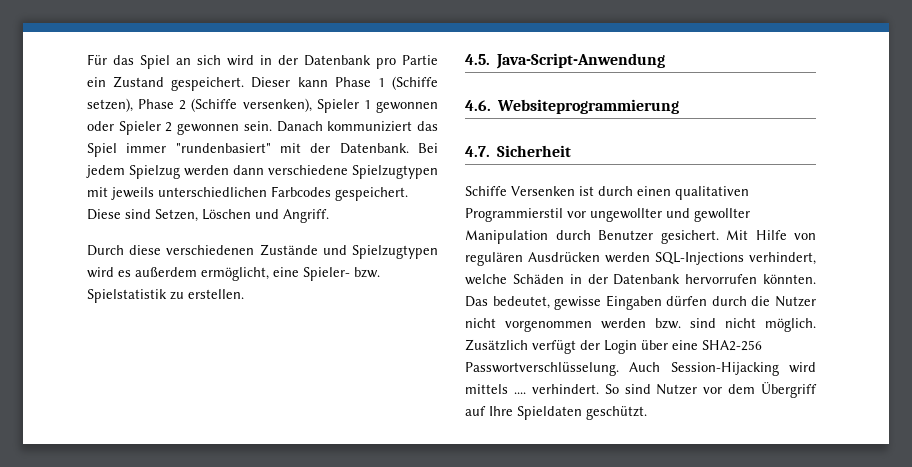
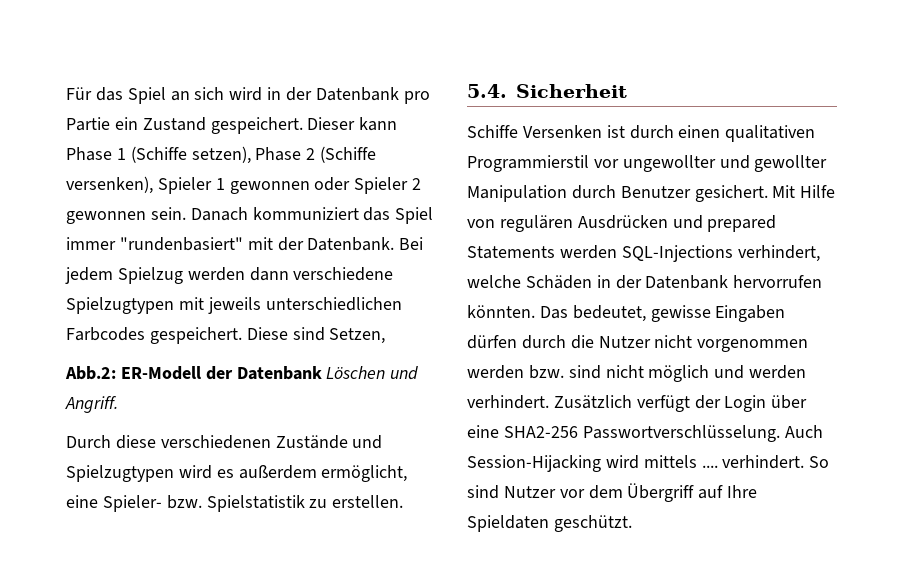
- Diese sind Setzen, Löschen und Angriff.
+ Diese sind Setzen,
+ Abb.2: ER-Modell der Datenbank Löschen und Angriff.
- 4.5. Java-Script-Anwendung
- 4.6. Websiteprogrammierung
- 4.7. Sicherheit
+ 5.4. Sicherheit
- Mit Hilfe von regulären Ausdrücken werden SQL-Injections verhindert, welche Schäden in der Datenbank hervorrufen könnten.
+ Mit Hilfe von regulären Ausdrücken und prepared Statements werden SQL-Injections verhindert, welche Schäden in der Datenbank hervorrufen könnten.
- Das bedeutet, gewisse Eingaben dürfen durch die Nutzer nicht vorgenommen werden bzw. sind nicht möglich.
+ Das bedeutet, gewisse Eingaben dürfen durch die Nutzer nicht vorgenommen werden bzw. sind nicht möglich und werden verhindert.

